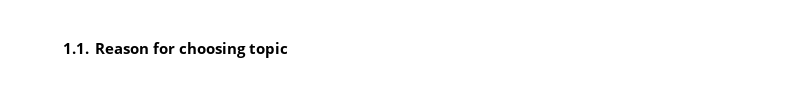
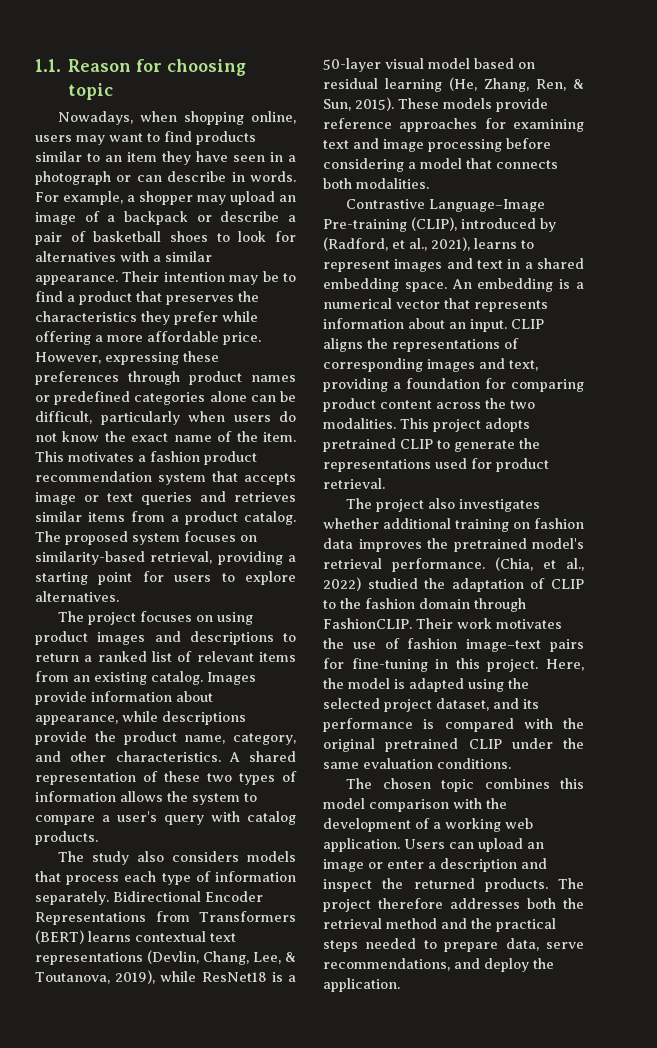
+ Nowadays, when shopping online, users may want to find products similar to an item they have seen in a photograph or can describe in words. For example, a shopper may upload an image of a backpack or describe a pair of basketball shoes to look for alternatives with a similar appearance. Their intention may be to find a product that preserves the characteristics they prefer while offering a more affordable price. However, expressing these preferences through product names or predefined categories alone can be difficult, particularly when users do not know the exact name of the item. This motivates a fashion product recommendation system that accepts image or text queries and retrieves similar items from a product catalog. The proposed system focuses on similarity-based retrieval, providing a starting point for users to explore alternatives.
+ The project focuses on using product images and descriptions to return a ranked list of relevant items from an existing catalog. Images provide information about appearance, while descriptions provide the product name, category, and other characteristics. A shared representation of these two types of information allows the system to compare a user's query with catalog products.
+ The study also considers models that process each type of information separately. Bidirectional Encoder Representations from Transformers (BERT) learns contextual text representations (Devlin, Chang, Lee, & Toutanova, 2019), while ResNet18 is a 50-layer visual model based on residual learning (He, Zhang, Ren, & Sun, 2015). These models provide reference approaches for examining text and image processing before considering a model that connects both modalities.
+ Contrastive Language–Image Pre-training (CLIP), introduced by (Radford, et al., 2021), learns to represent images and text in a shared embedding space. An embedding is a numerical vector that represents information about an input. CLIP aligns the representations of corresponding images and text, providing a foundation for comparing product content across the two modalities. This project adopts pretrained CLIP to generate the representations used for product retrieval.
+ The project also investigates whether additional training on fashion data improves the pretrained model's retrieval performance. (Chia, et al., 2022) studied the adaptation of CLIP to the fashion domain through FashionCLIP. Their work motivates the use of fashion image–text pairs for fine-tuning in this project. Here, the model is adapted using the selected project dataset, and its performance is compared with the original pretrained CLIP under the same evaluation conditions.
+ The chosen topic combines this model comparison with the development of a working web application. Users can upload an image or enter a description and inspect the returned products. The project therefore addresses both the retrieval method and the practical steps needed to prepare data, serve recommendations, and deploy the application.

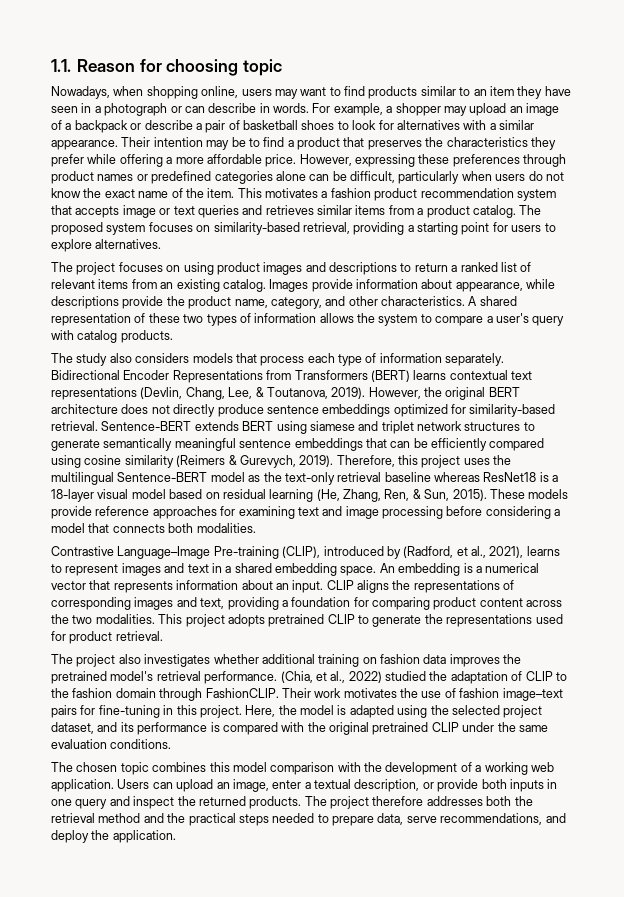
- Bidirectional Encoder Representations from Transformers (BERT) learns contextual text representations (Devlin, Chang, Lee, & Toutanova, 2019), while ResNet18 is a 50-layer visual model based on residual learning (He, Zhang, Ren, & Sun, 2015).
+ Bidirectional Encoder Representations from Transformers (BERT) learns contextual text representations (Devlin, Chang, Lee, & Toutanova, 2019). However, the original BERT architecture does not directly produce sentence embeddings optimized for similarity-based retrieval. Sentence-BERT extends BERT using siamese and triplet network structures to generate semantically meaningful sentence embeddings that can be efficiently compared using cosine similarity (Reimers & Gurevych, 2019). Therefore, this project uses the multilingual Sentence-BERT model as the text-only retrieval baseline whereas ResNet18 is a 18-layer visual model based on residual learning (He, Zhang, Ren, & Sun, 2015).
- Users can upload an image or enter a description and inspect the returned products.
+ Users can upload an image, enter a textual description, or provide both inputs in one query and inspect the returned products.

